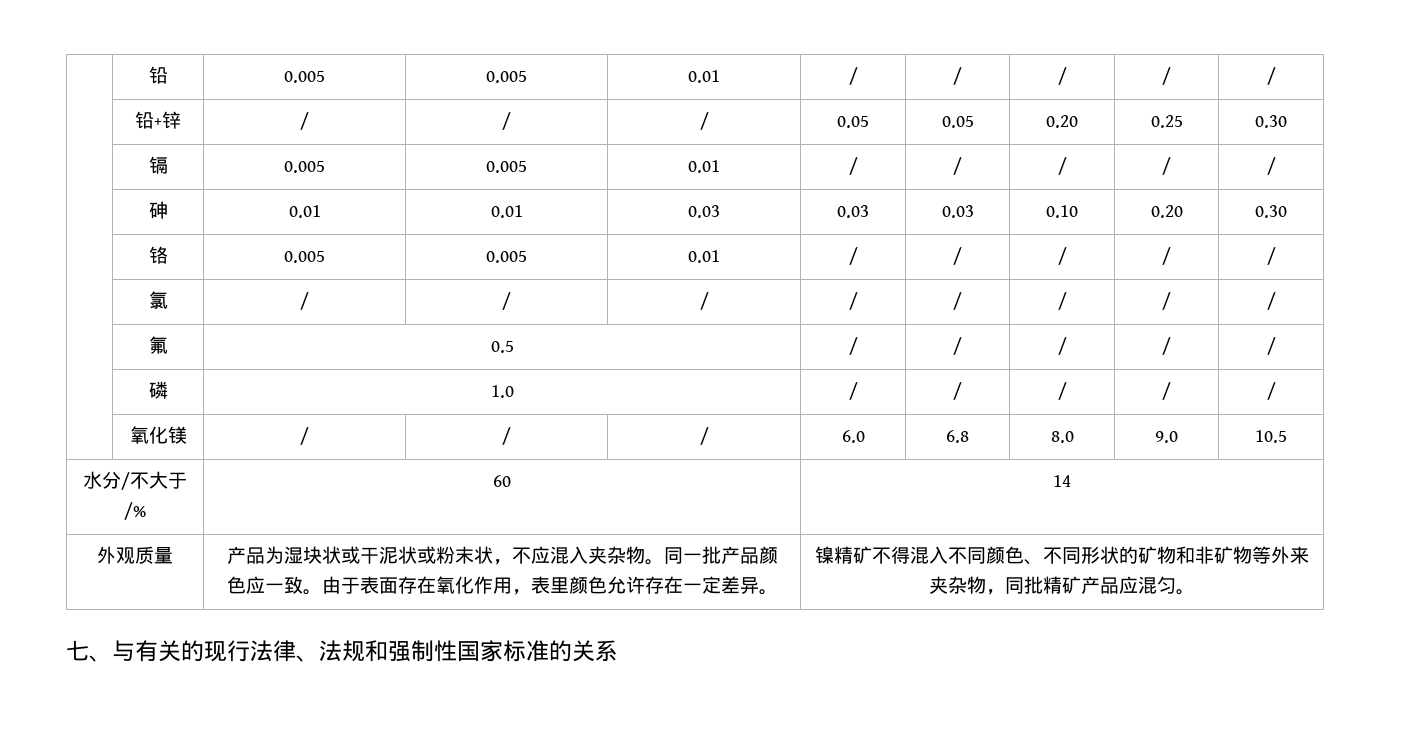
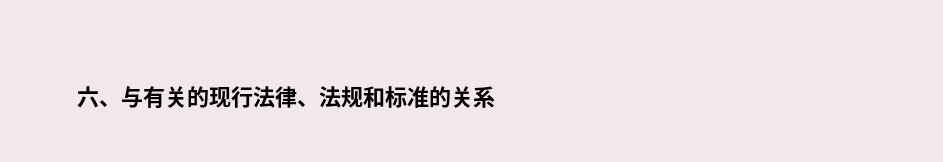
- | 铅 | 0.005 | 0.005 | 0.01 | / | / | / | / | /
- | 铅+锌 | / | / | / | 0.05 | 0.05 | 0.20 | 0.25 | 0.30
- | 镉 | 0.005 | 0.005 | 0.01 | / | / | / | / | /
- | 砷 | 0.01 | 0.01 | 0.03 | 0.03 | 0.03 | 0.10 | 0.20 | 0.30
- | 铬 | 0.005 | 0.005 | 0.01 | / | / | / | / | /
- | 氯 | / | / | / | / | / | / | / | /
- | 氟 | 0.5 | / | / | / | / | /
- | 磷 | 1.0 | / | / | / | / | /
- | 氧化镁 | / | / | / | 6.0 | 6.8 | 8.0 | 9.0 | 10.5
- 水分/不大于/% | 60 | 14
- 外观质量 | 产品为湿块状或干泥状或粉末状，不应混入夹杂物。同一批产品颜色应一致。由于表面存在氧化作用，表里颜色允许存在一定差异。 | 镍精矿不得混入不同颜色、不同形状的矿物和非矿物等外来夹杂物，同批精矿产品应混匀。
- 七、与有关的现行法律、法规和强制性国家标准的关系
+ 六、与有关的现行法律、法规和标准的关系

